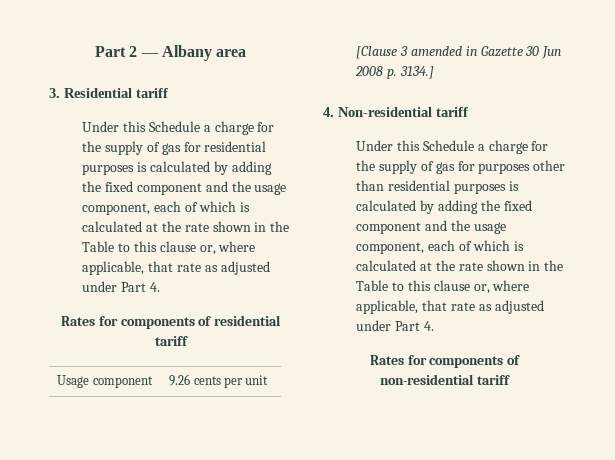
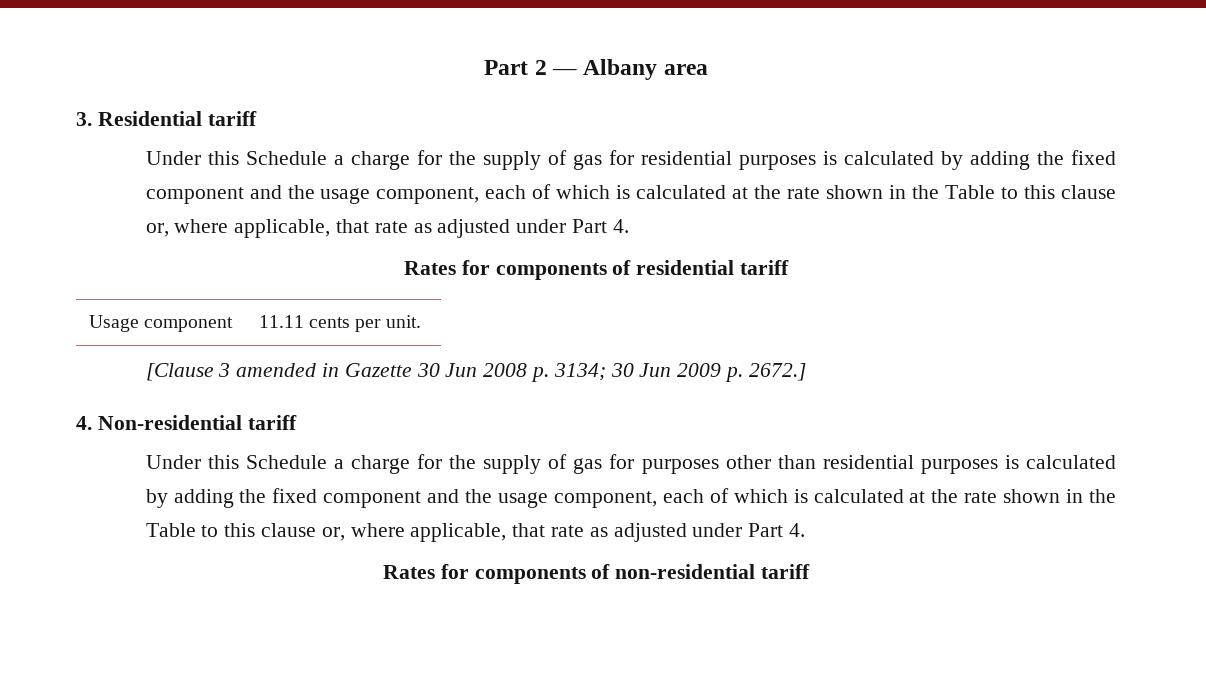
- Usage component | 9.26 cents per unit
+ Usage component | 11.11 cents per unit.
- [Clause 3 amended in Gazette 30 Jun 2008 p. 3134.]
+ [Clause 3 amended in Gazette 30 Jun 2008 p. 3134; 30 Jun 2009 p. 2672.]

